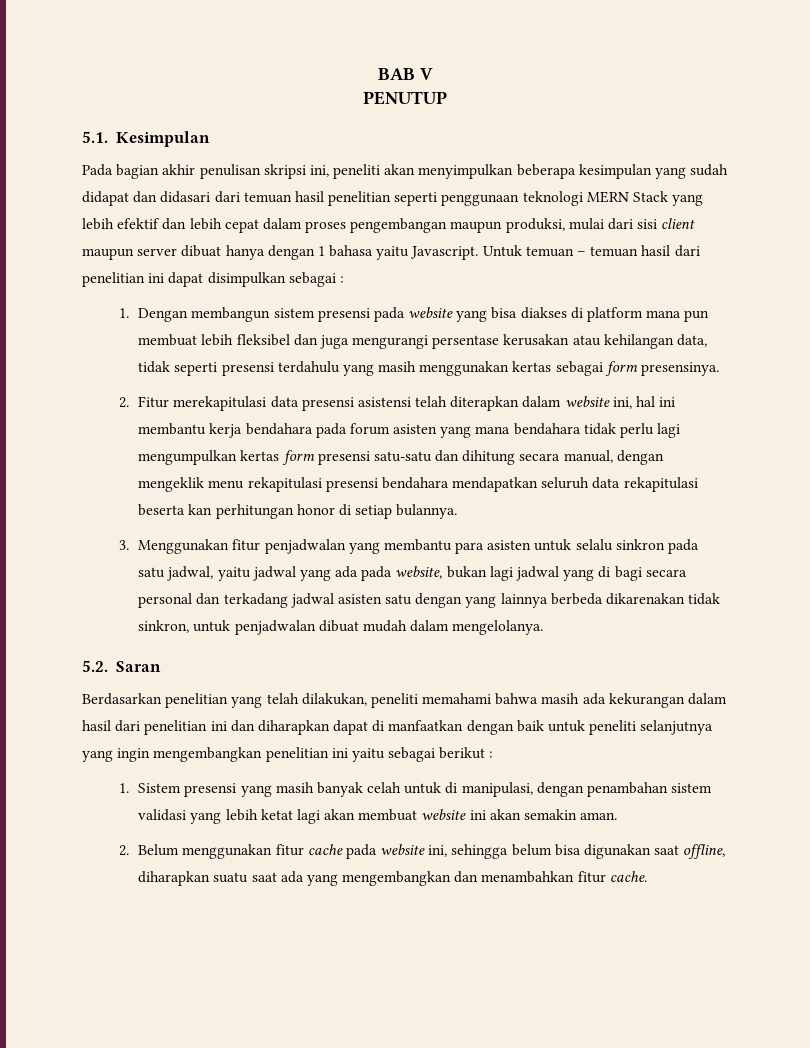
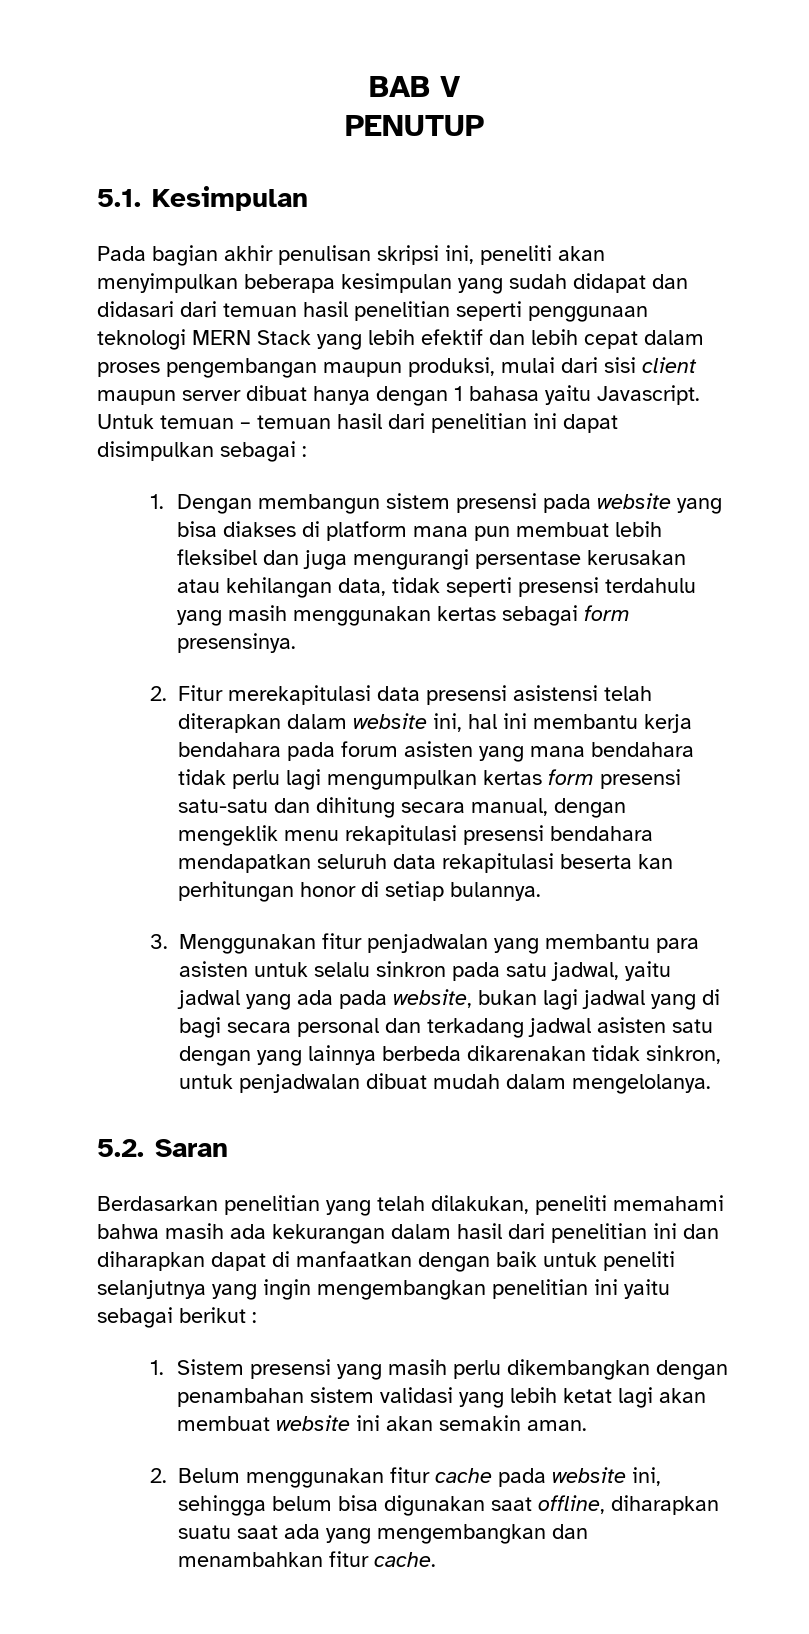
- 1. Sistem presensi yang masih banyak celah untuk di manipulasi, dengan penambahan sistem validasi yang lebih ketat lagi akan membuat website ini akan semakin aman.
+ 1. Sistem presensi yang masih perlu dikembangkan dengan penambahan sistem validasi yang lebih ketat lagi akan membuat website ini akan semakin aman.

